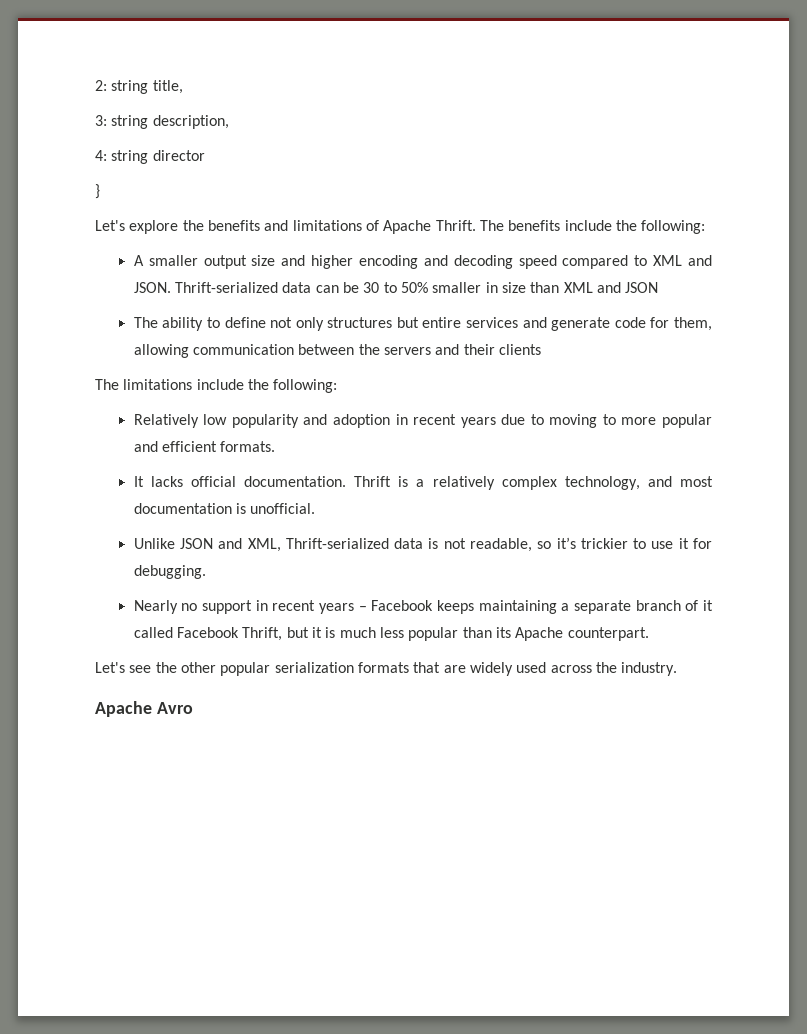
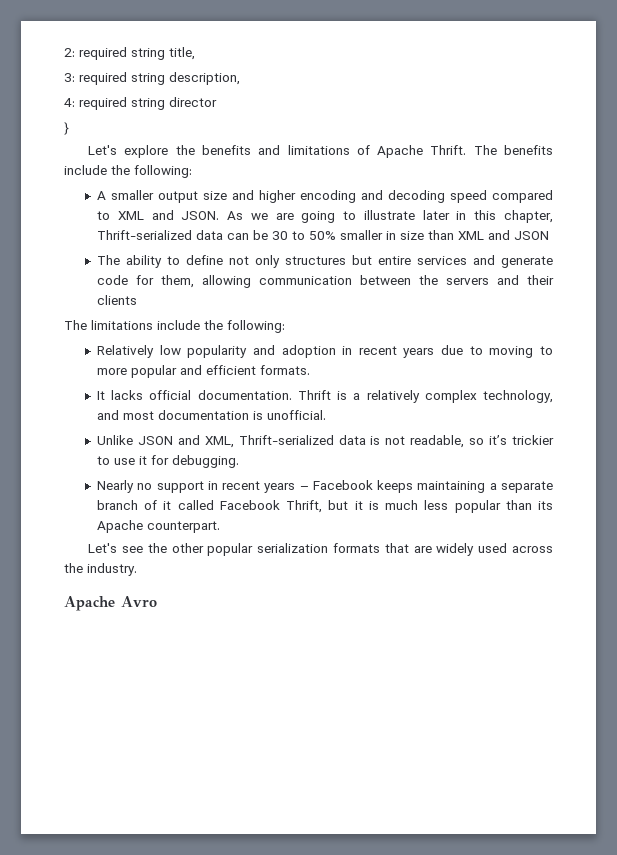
- 2: string title,
+ 2: required string title,
- 3: string description,
+ 3: required string description,
- 4: string director
+ 4: required string director
- Thrift-serialized data can be 30 to 50% smaller in size than XML and JSON
+ As we are going to illustrate later in this chapter, Thrift-serialized data can be 30 to 50% smaller in size than XML and JSON

